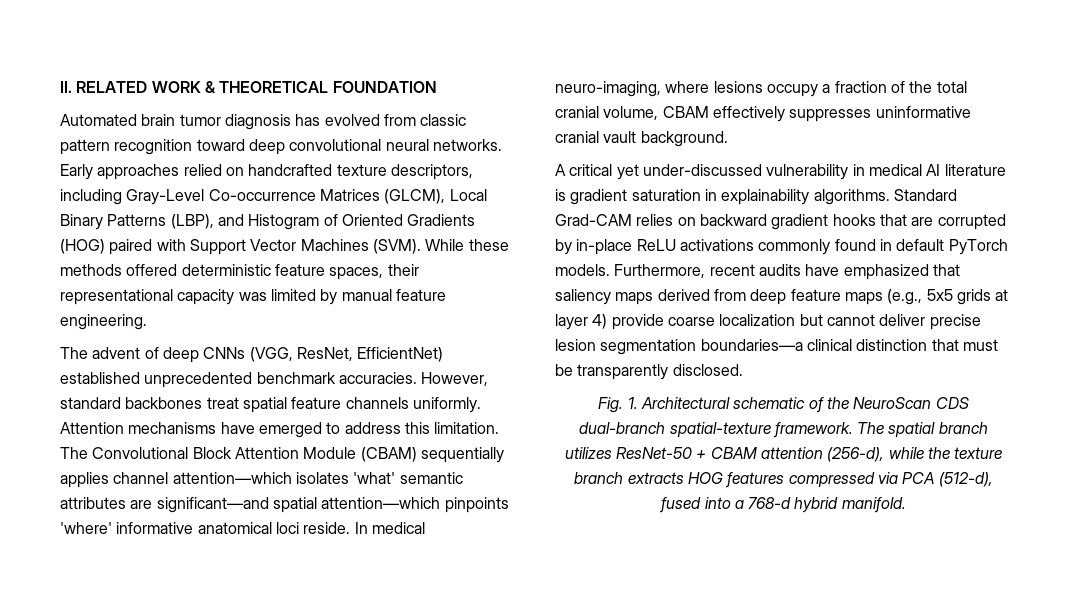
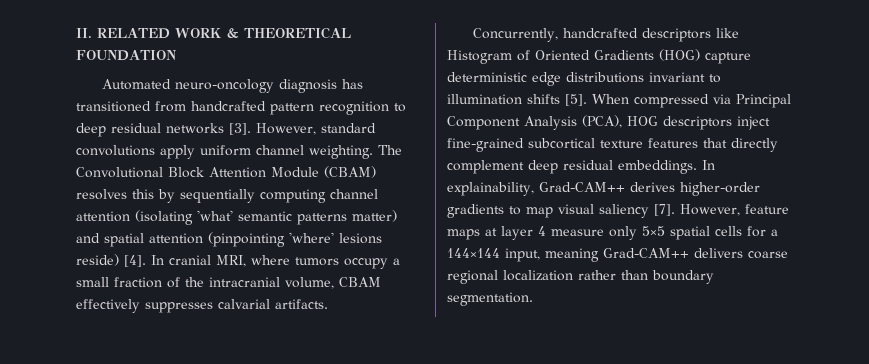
- Automated brain tumor diagnosis has evolved from classic pattern recognition toward deep convolutional neural networks. Early approaches relied on handcrafted texture descriptors, including Gray-Level Co-occurrence Matrices (GLCM), Local Binary Patterns (LBP), and Histogram of Oriented Gradients (HOG) paired with Support Vector Machines (SVM). While these methods offered deterministic feature spaces, their representational capacity was limited by manual feature engineering.
- The advent of deep CNNs (VGG, ResNet, EfficientNet) established unprecedented benchmark accuracies. However, standard backbones treat spatial feature channels uniformly. Attention mechanisms have emerged to address this limitation.
+ Automated neuro-oncology diagnosis has transitioned from handcrafted pattern recognition to deep residual networks [3]. However, standard convolutions apply uniform channel weighting.
- The Convolutional Block Attention Module (CBAM) sequentially applies channel attention—which isolates 'what' semantic attributes are significant—and spatial attention—which pinpoints 'where' informative anatomical loci reside. In medical neuro-imaging, where lesions occupy a fraction of the total cranial volume, CBAM effectively suppresses uninformative cranial vault background.
- A critical yet under-discussed vulnerability in medical AI literature is gradient saturation in explainability algorithms. Standard Grad-CAM relies on backward gradient hooks that are corrupted by in-place ReLU activations commonly found in default PyTorch models. Furthermore, recent audits have emphasized that saliency maps derived from deep feature maps (e.g., 5x5 grids at layer 4) provide coarse localization but cannot deliver precise lesion segmentation boundaries—a clinical distinction that must be transparently disclosed.
- Fig. 1. Architectural schematic of the NeuroScan CDS dual-branch spatial-texture framework. The spatial branch utilizes ResNet-50 + CBAM attention (256-d), while the texture branch extracts HOG features compressed via PCA (512-d), fused into a 768-d hybrid manifold.
+ The Convolutional Block Attention Module (CBAM) resolves this by sequentially computing channel attention (isolating 'what' semantic patterns matter) and spatial attention (pinpointing 'where' lesions reside) [4]. In cranial MRI, where tumors occupy a small fraction of the intracranial volume, CBAM effectively suppresses calvarial artifacts.
+ Concurrently, handcrafted descriptors like Histogram of Oriented Gradients (HOG) capture deterministic edge distributions invariant to illumination shifts [5]. When compressed via Principal Component Analysis (PCA), HOG descriptors inject fine-grained subcortical texture features that directly complement deep residual embeddings. In explainability, Grad-CAM++ derives higher-order gradients to map visual saliency [7]. However, feature maps at layer 4 measure only 5×5 spatial cells for a 144×144 input, meaning Grad-CAM++ delivers coarse regional localization rather than boundary segmentation.

